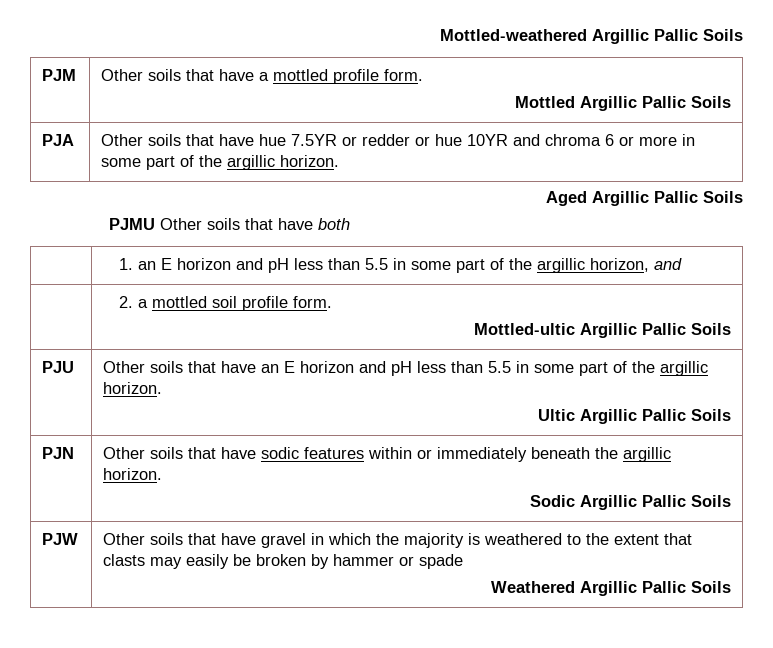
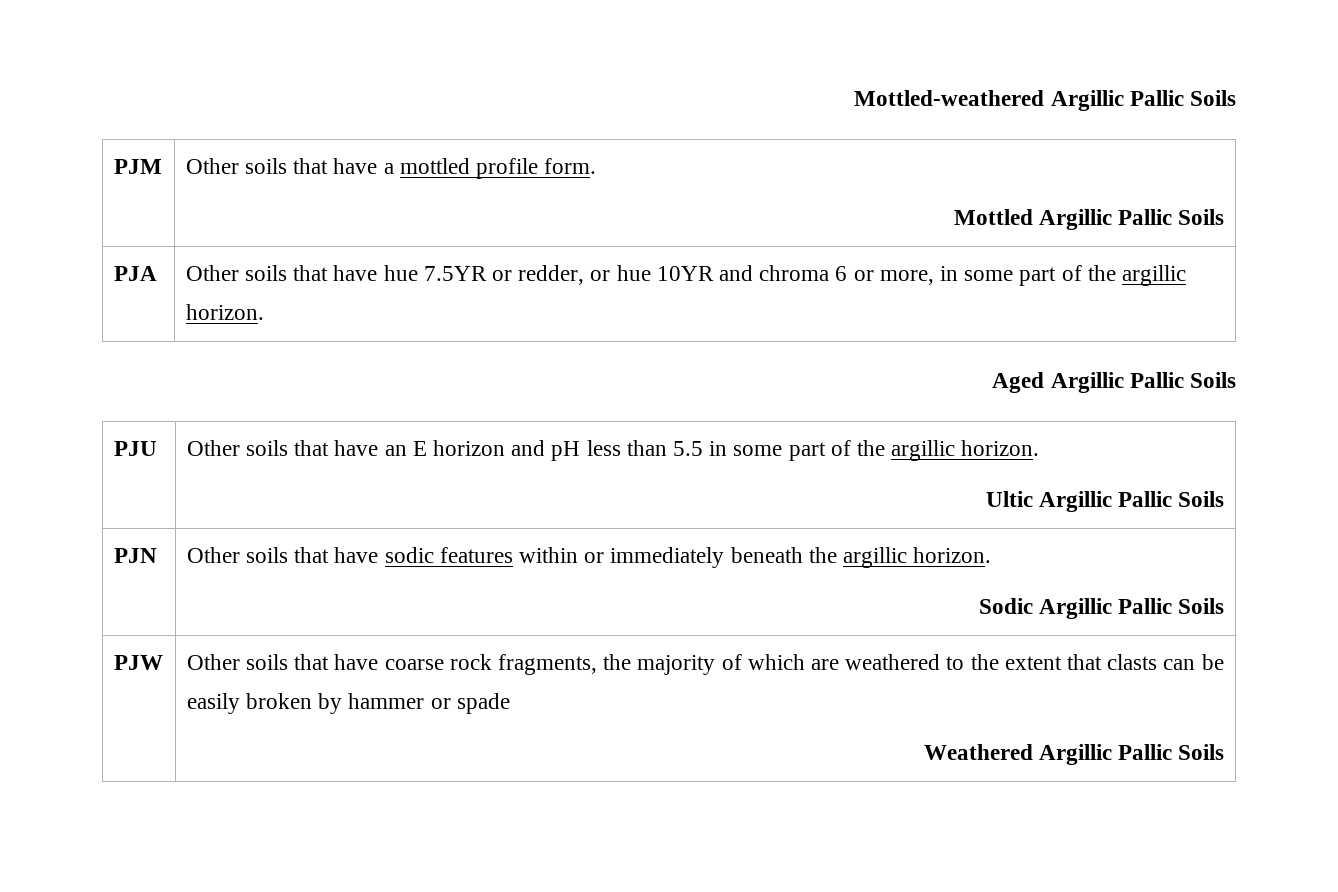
- PJA | Other soils that have hue 7.5YR or redder or hue 10YR and chroma 6 or more in some part of the argillic horizon.
+ PJA | Other soils that have hue 7.5YR or redder, or hue 10YR and chroma 6 or more, in some part of the argillic horizon.
- PJMU Other soils that have both
- | 1. an E horizon and pH less than 5.5 in some part of the argillic horizon, and
- | 2. a mottled soil profile form.
- Mottled-ultic Argillic Pallic Soils
- PJW | Other soils that have gravel in which the majority is weathered to the extent that clasts may easily be broken by hammer or spade
+ PJW | Other soils that have coarse rock fragments, the majority of which are weathered to the extent that clasts can be easily broken by hammer or spade

